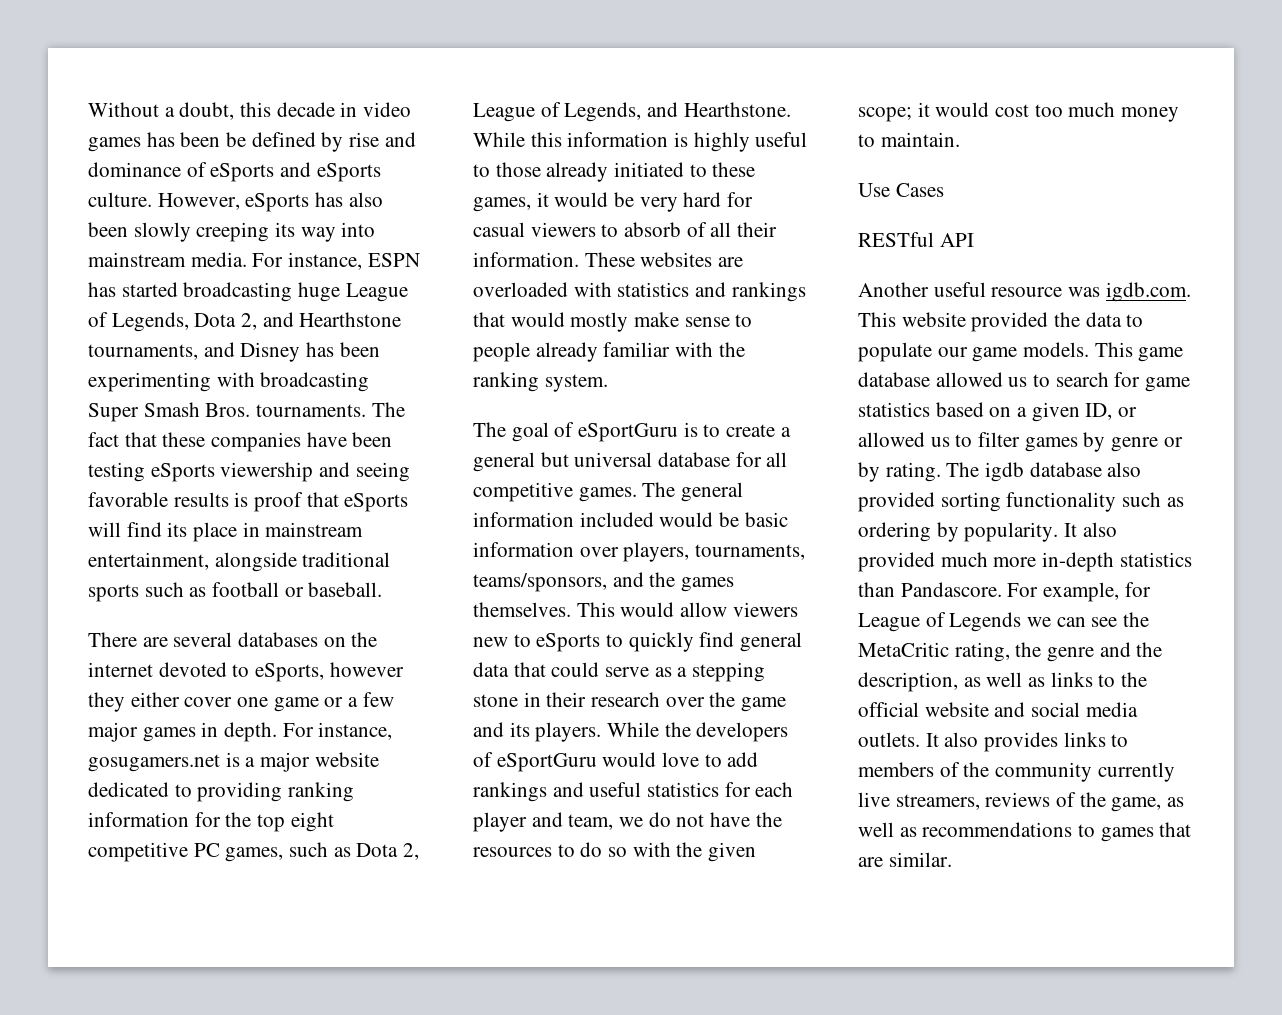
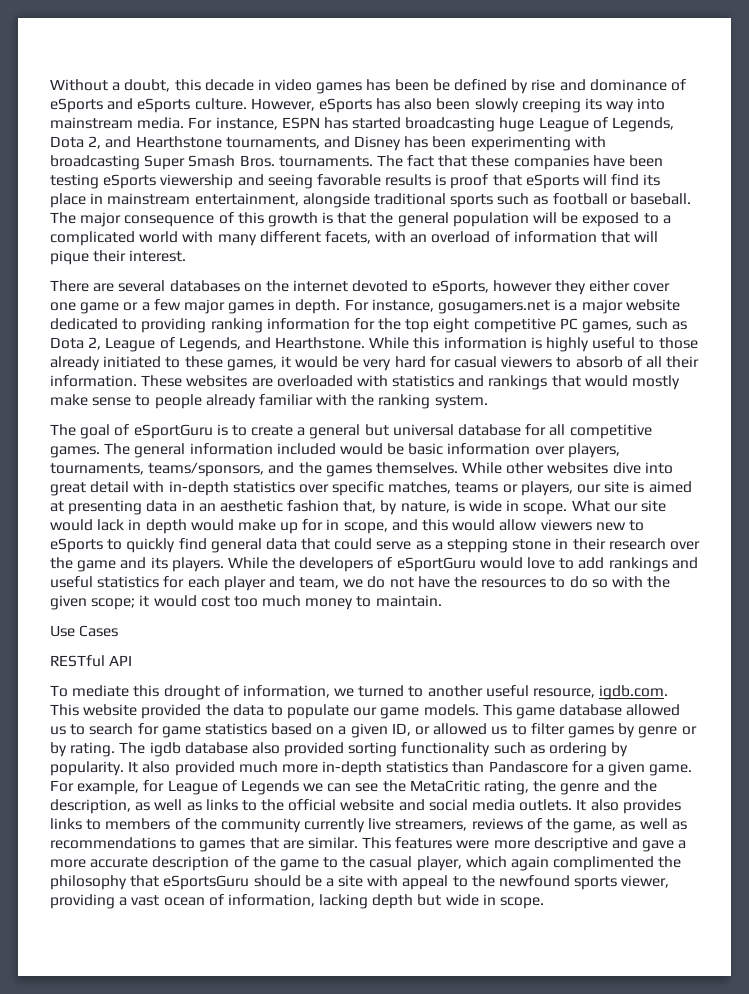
+ The major consequence of this growth is that the general population will be exposed to a complicated world with many different facets, with an overload of information that will pique their interest.
- This would allow viewers new to eSports to quickly find general data that could serve as a stepping stone in their research over the game and its players.
+ While other websites dive into great detail with in-depth statistics over specific matches, teams or players, our site is aimed at presenting data in an aesthetic fashion that, by nature, is wide in scope. What our site would lack in depth would make up for in scope, and this would allow viewers new to eSports to quickly find general data that could serve as a stepping stone in their research over the game and its players.
- Another useful resource was igdb.com. This website provided the data to populate our game models.
+ To mediate this drought of information, we turned to another useful resource, igdb.com. This website provided the data to populate our game models.
- It also provided much more in-depth statistics than Pandascore.
+ It also provided much more in-depth statistics than Pandascore for a given game.
+ This features were more descriptive and gave a more accurate description of the game to the casual player, which again complimented the philosophy that eSportsGuru should be a site with appeal to the newfound sports viewer, providing a vast ocean of information, lacking depth but wide in scope.

